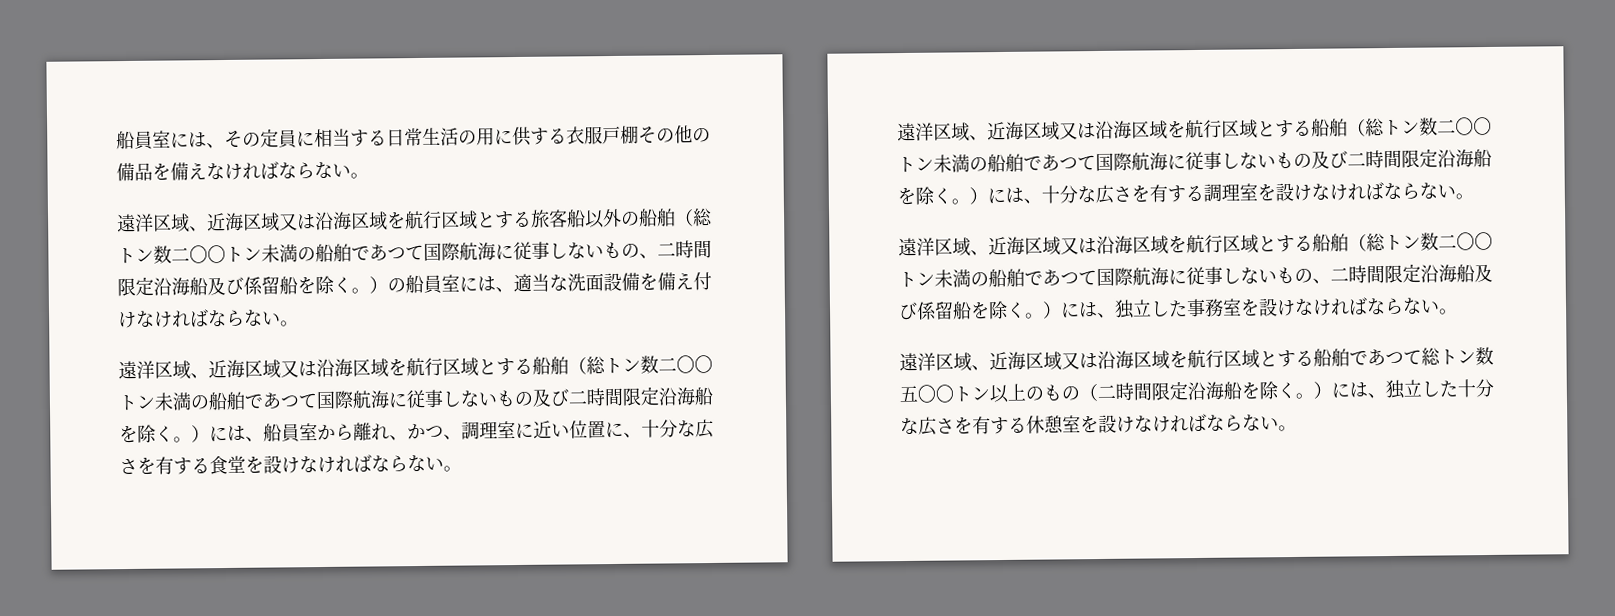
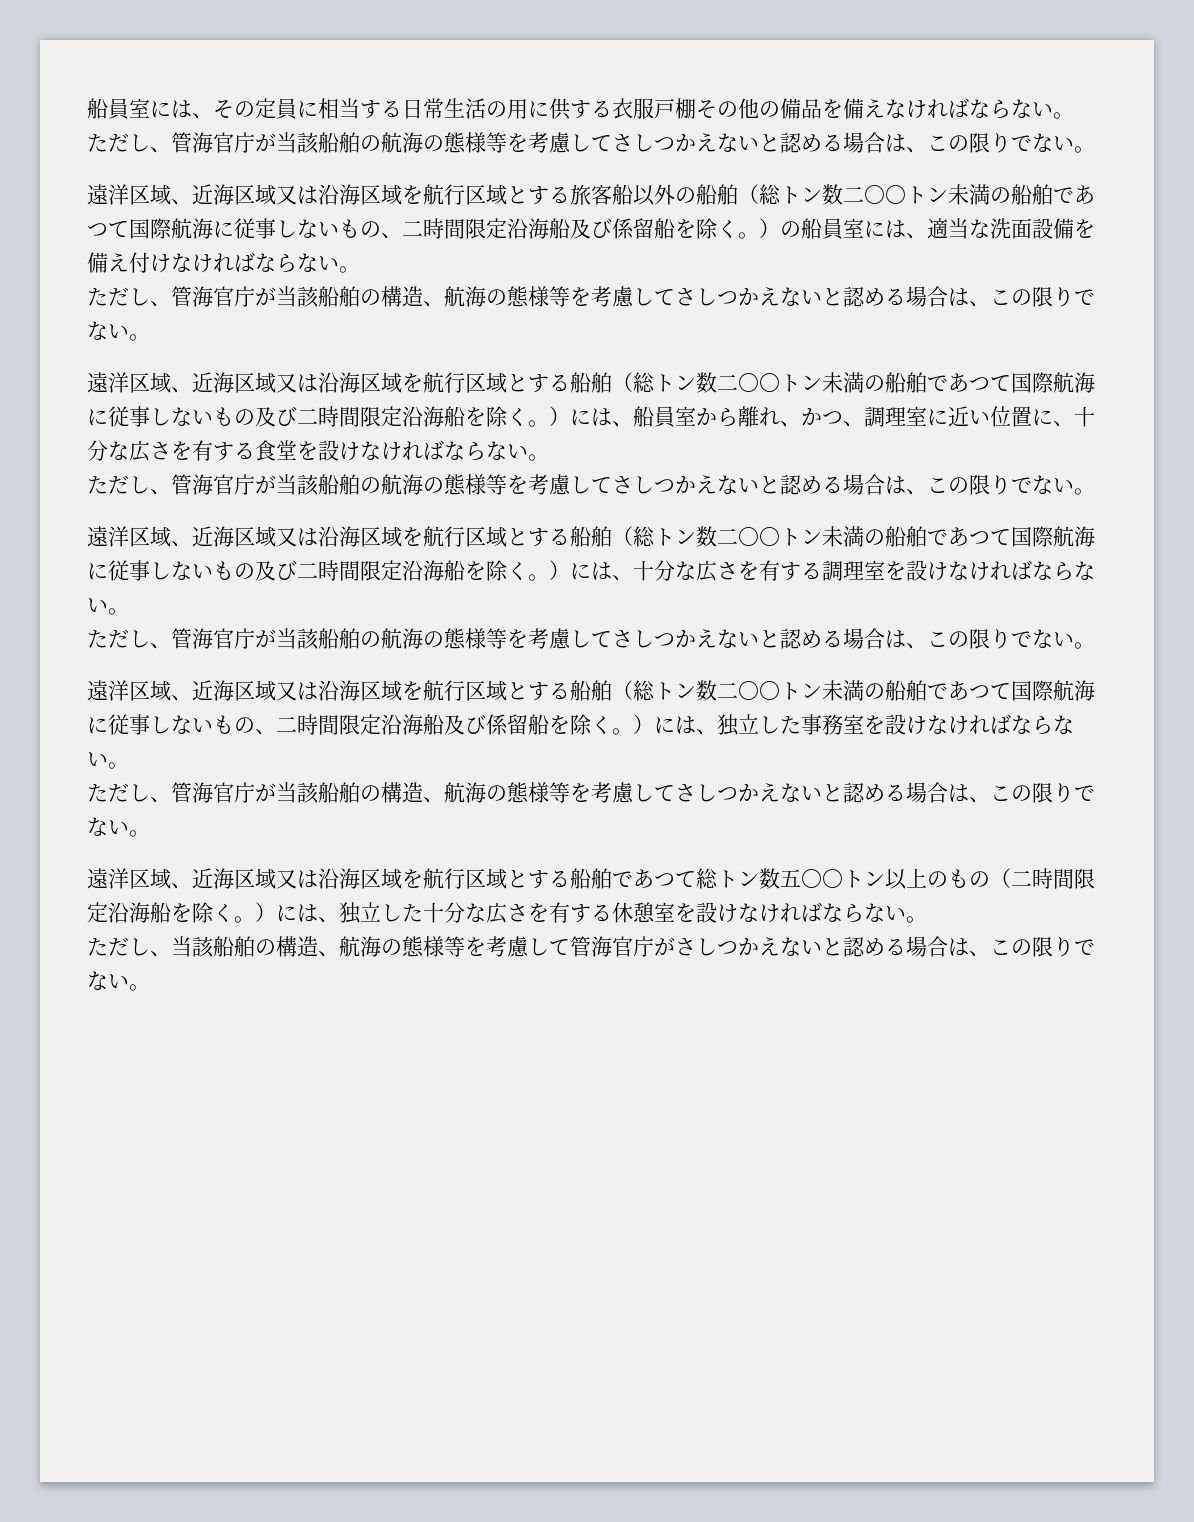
  船員室には、その定員に相当する日常生活の用に供する衣服戸棚その他の備品を備えなければならない。
+ ただし、管海官庁が当該船舶の航海の態様等を考慮してさしつかえないと認める場合は、この限りでない。
  遠洋区域、近海区域又は沿海区域を航行区域とする旅客船以外の船舶（総トン数二〇〇トン未満の船舶であつて国際航海に従事しないもの、二時間限定沿海船及び係留船を除く。）の船員室には、適当な洗面設備を備え付けなければならない。
+ ただし、管海官庁が当該船舶の構造、航海の態様等を考慮してさしつかえないと認める場合は、この限りでない。
  遠洋区域、近海区域又は沿海区域を航行区域とする船舶（総トン数二〇〇トン未満の船舶であつて国際航海に従事しないもの及び二時間限定沿海船を除く。）には、船員室から離れ、かつ、調理室に近い位置に、十分な広さを有する食堂を設けなければならない。
+ ただし、管海官庁が当該船舶の航海の態様等を考慮してさしつかえないと認める場合は、この限りでない。
  遠洋区域、近海区域又は沿海区域を航行区域とする船舶（総トン数二〇〇トン未満の船舶であつて国際航海に従事しないもの及び二時間限定沿海船を除く。）には、十分な広さを有する調理室を設けなければならない。
+ ただし、管海官庁が当該船舶の航海の態様等を考慮してさしつかえないと認める場合は、この限りでない。
  遠洋区域、近海区域又は沿海区域を航行区域とする船舶（総トン数二〇〇トン未満の船舶であつて国際航海に従事しないもの、二時間限定沿海船及び係留船を除く。）には、独立した事務室を設けなければならない。
+ ただし、管海官庁が当該船舶の構造、航海の態様等を考慮してさしつかえないと認める場合は、この限りでない。
+ ただし、当該船舶の構造、航海の態様等を考慮して管海官庁がさしつかえないと認める場合は、この限りでない。

